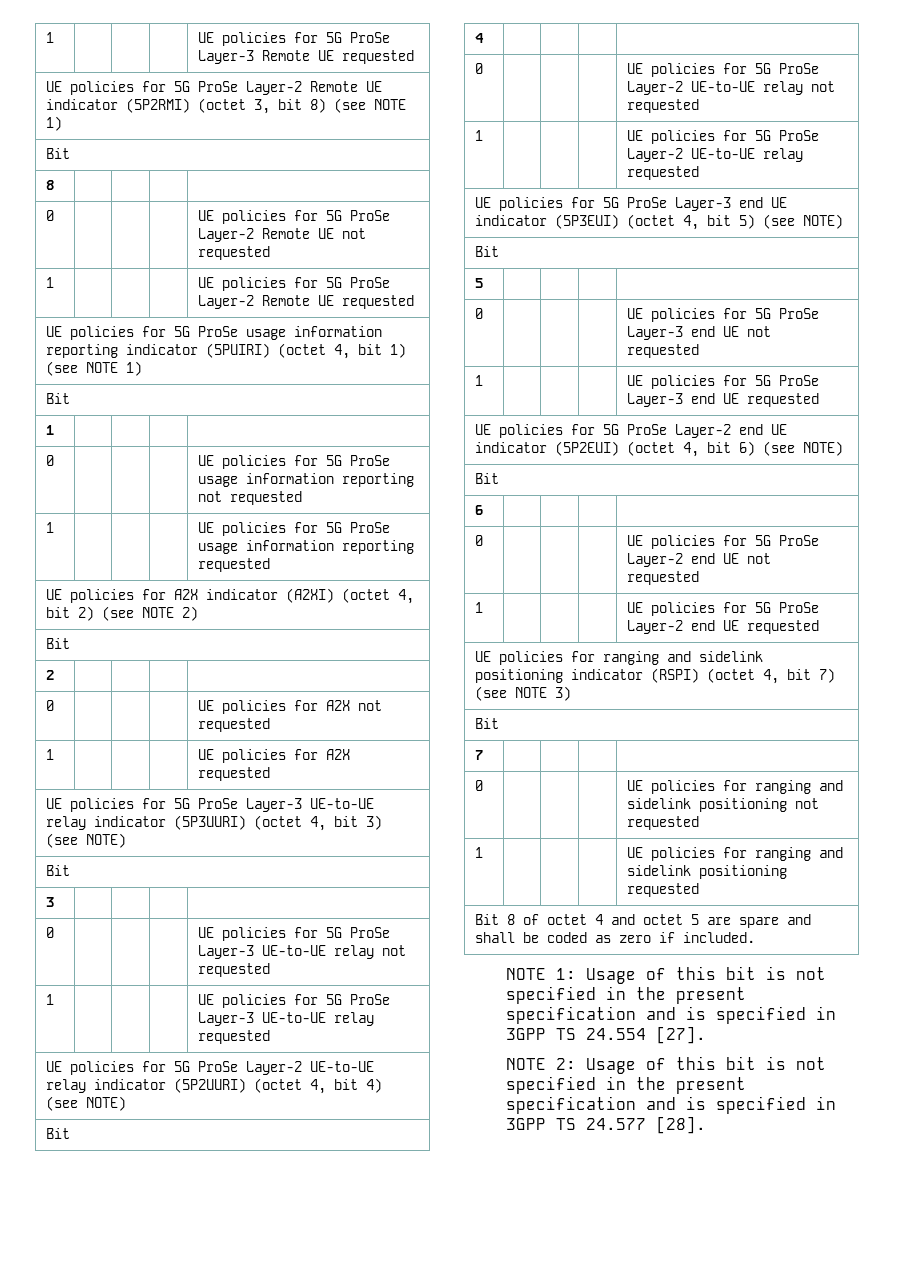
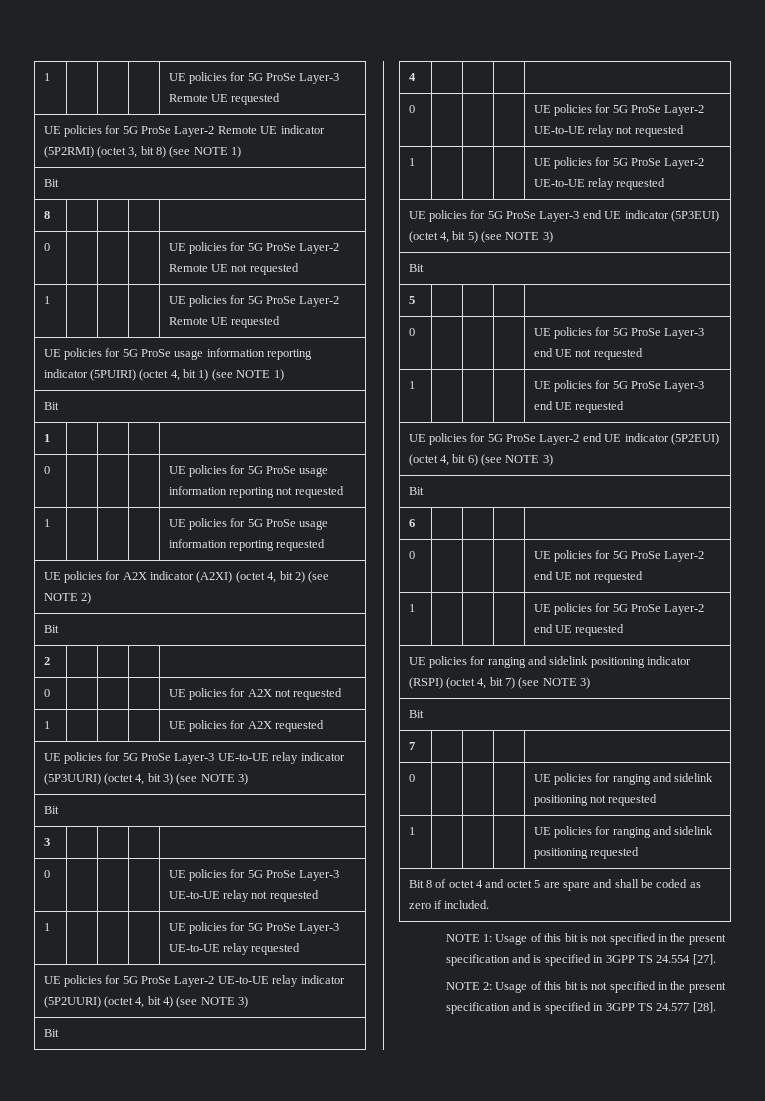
- UE policies for 5G ProSe Layer-3 UE-to-UE relay indicator (5P3UURI) (octet 4, bit 3) (see NOTE)
+ UE policies for 5G ProSe Layer-3 UE-to-UE relay indicator (5P3UURI) (octet 4, bit 3) (see NOTE 3)
- UE policies for 5G ProSe Layer-2 UE-to-UE relay indicator (5P2UURI) (octet 4, bit 4) (see NOTE)
+ UE policies for 5G ProSe Layer-2 UE-to-UE relay indicator (5P2UURI) (octet 4, bit 4) (see NOTE 3)
- UE policies for 5G ProSe Layer-3 end UE indicator (5P3EUI) (octet 4, bit 5) (see NOTE)
+ UE policies for 5G ProSe Layer-3 end UE indicator (5P3EUI) (octet 4, bit 5) (see NOTE 3)
- UE policies for 5G ProSe Layer-2 end UE indicator (5P2EUI) (octet 4, bit 6) (see NOTE)
+ UE policies for 5G ProSe Layer-2 end UE indicator (5P2EUI) (octet 4, bit 6) (see NOTE 3)

